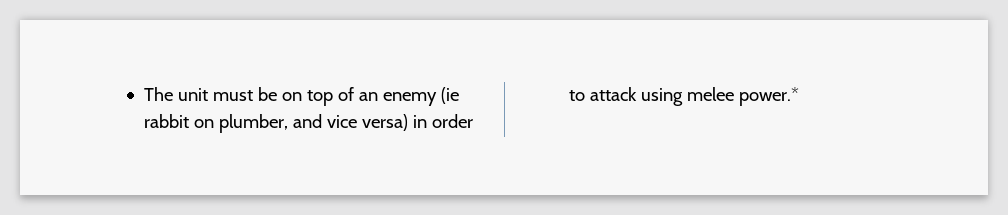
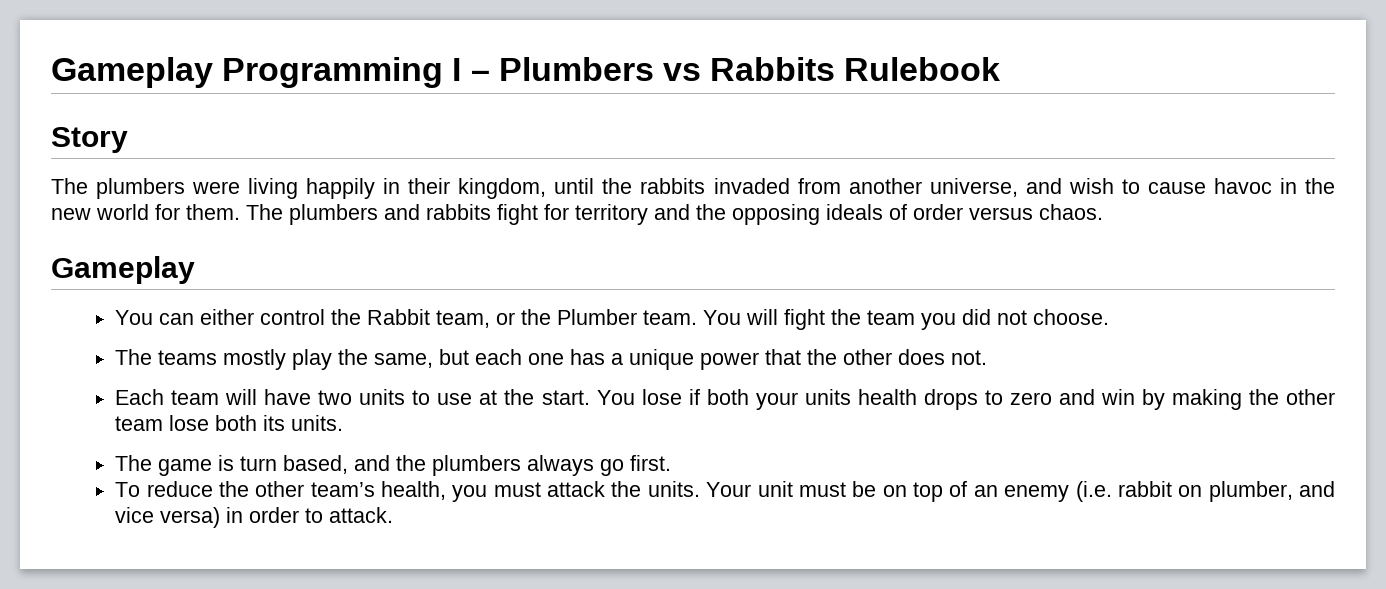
- The unit must be on top of an enemy (ie rabbit on plumber, and vice versa) in order to attack using melee power.*
+ Gameplay Programming I – Plumbers vs Rabbits Rulebook
+ Story
+ The plumbers were living happily in their kingdom, until the rabbits invaded from another universe, and wish to cause havoc in the new world for them. The plumbers and rabbits fight for territory and the opposing ideals of order versus chaos.
+ Gameplay
+ You can either control the Rabbit team, or the Plumber team. You will fight the team you did not choose.
+ The teams mostly play the same, but each one has a unique power that the other does not.
+ Each team will have two units to use at the start. You lose if both your units health drops to zero and win by making the other team lose both its units.
+ The game is turn based, and the plumbers always go first.
+ To reduce the other team’s health, you must attack the units. Your unit must be on top of an enemy (i.e. rabbit on plumber, and vice versa) in order to attack.

